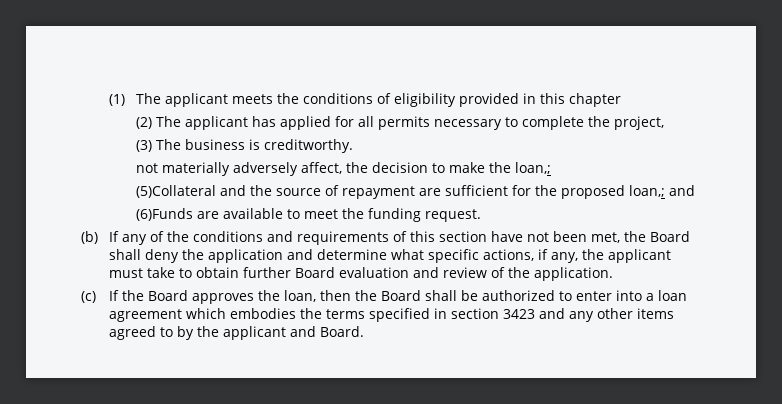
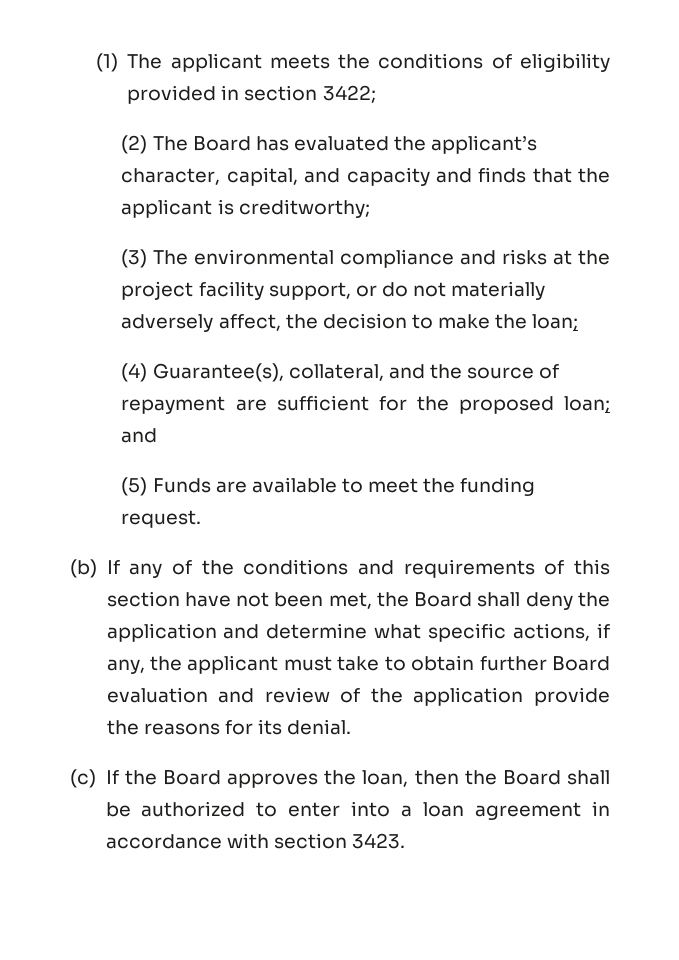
- (1) The applicant meets the conditions of eligibility provided in this chapter
+ (1) The applicant meets the conditions of eligibility provided in section 3422;
- (2) The applicant has applied for all permits necessary to complete the project,
- (3) The business is creditworthy.
- not materially adversely affect, the decision to make the loan,;
- (5)Collateral and the source of repayment are sufficient for the proposed loan,; and
+ (2) The Board has evaluated the applicant’s character, capital, and capacity and finds that the applicant is creditworthy;
+ (3) The environmental compliance and risks at the project facility support, or do not materially adversely affect, the decision to make the loan;
+ (4) Guarantee(s), collateral, and the source of repayment are sufficient for the proposed loan; and
- (6)Funds are available to meet the funding request.
+ (5) Funds are available to meet the funding request.
- (b) If any of the conditions and requirements of this section have not been met, the Board shall deny the application and determine what specific actions, if any, the applicant must take to obtain further Board evaluation and review of the application.
+ (b) If any of the conditions and requirements of this section have not been met, the Board shall deny the application and determine what specific actions, if any, the applicant must take to obtain further Board evaluation and review of the application provide the reasons for its denial.
- (c) If the Board approves the loan, then the Board shall be authorized to enter into a loan agreement which embodies the terms specified in section 3423 and any other items agreed to by the applicant and Board.
+ (c) If the Board approves the loan, then the Board shall be authorized to enter into a loan agreement in accordance with section 3423.

